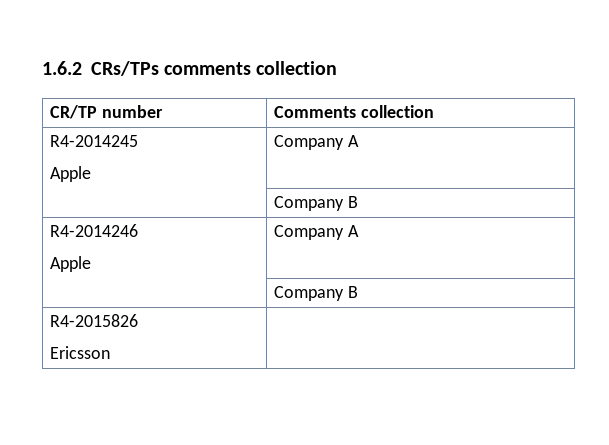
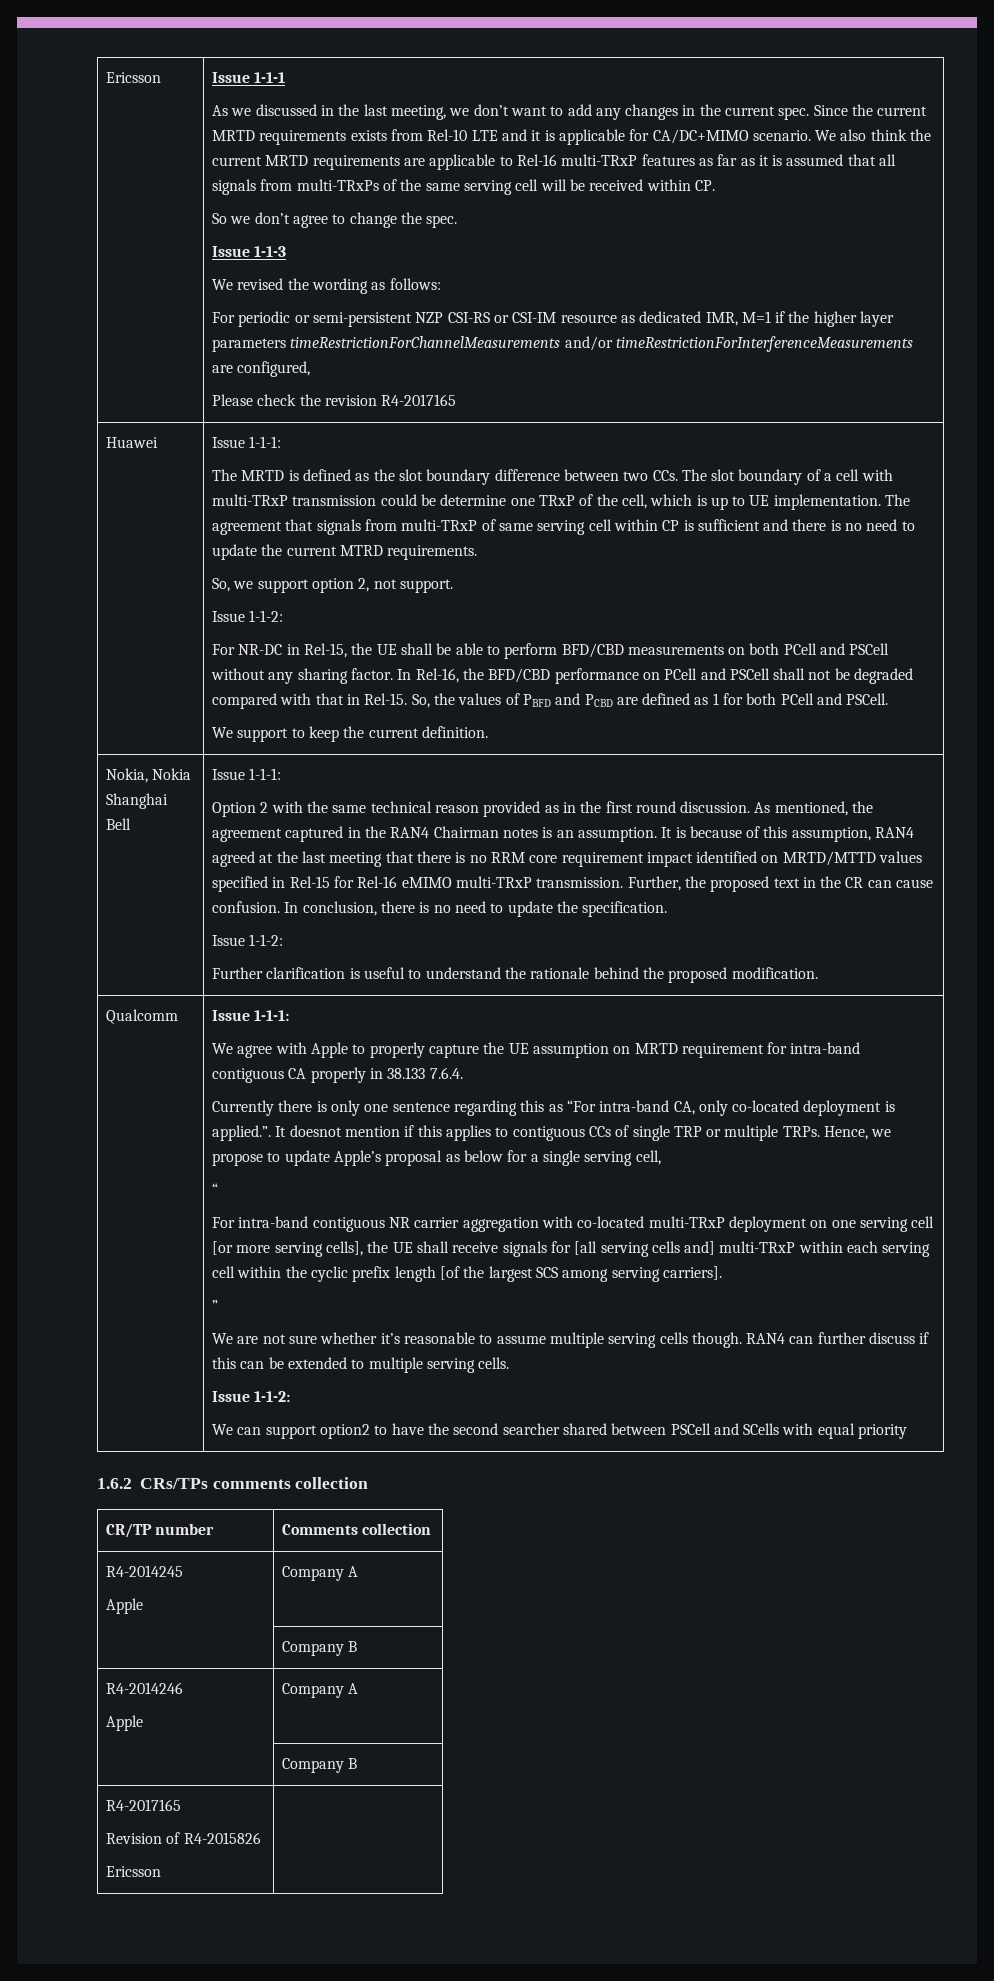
+ Ericsson | Issue 1-1-1
+ As we discussed in the last meeting, we don’t want to add any changes in the current spec. Since the current MRTD requirements exists from Rel-10 LTE and it is applicable for CA/DC+MIMO scenario. We also think the current MRTD requirements are applicable to Rel-16 multi-TRxP features as far as it is assumed that all signals from multi-TRxPs of the same serving cell will be received within CP.
+ So we don’t agree to change the spec.
+ Issue 1-1-3
+ We revised the wording as follows:
+ For periodic or semi-persistent NZP CSI-RS or CSI-IM resource as dedicated IMR, M=1 if the higher layer parameters timeRestrictionForChannelMeasurements and/or timeRestrictionForInterferenceMeasurements are configured,
+ Please check the revision R4-2017165
+ Huawei | Issue 1-1-1:
+ The MRTD is defined as the slot boundary difference between two CCs. The slot boundary of a cell with multi-TRxP transmission could be determine one TRxP of the cell, which is up to UE implementation. The agreement that signals from multi-TRxP of same serving cell within CP is sufficient and there is no need to update the current MTRD requirements.
+ So, we support option 2, not support.
+ Issue 1-1-2:
+ For NR-DC in Rel-15, the UE shall be able to perform BFD/CBD measurements on both PCell and PSCell without any sharing factor. In Rel-16, the BFD/CBD performance on PCell and PSCell shall not be degraded compared with that in Rel-15. So, the values of PBFD and PCBD are defined as 1 for both PCell and PSCell.
+ We support to keep the current definition.
+ Nokia, Nokia Shanghai Bell | Issue 1-1-1:
+ Option 2 with the same technical reason provided as in the first round discussion. As mentioned, the agreement captured in the RAN4 Chairman notes is an assumption. It is because of this assumption, RAN4 agreed at the last meeting that there is no RRM core requirement impact identified on MRTD/MTTD values specified in Rel-15 for Rel-16 eMIMO multi-TRxP transmission. Further, the proposed text in the CR can cause confusion. In conclusion, there is no need to update the specification.
+ Issue 1-1-2:
+ Further clarification is useful to understand the rationale behind the proposed modification.
+ Qualcomm | Issue 1-1-1:
+ We agree with Apple to properly capture the UE assumption on MRTD requirement for intra-band contiguous CA properly in 38.133 7.6.4.
+ Currently there is only one sentence regarding this as “For intra-band CA, only co-located deployment is applied.”. It doesnot mention if this applies to contiguous CCs of single TRP or multiple TRPs. Hence, we propose to update Apple’s proposal as below for a single serving cell,
+ “
+ For intra-band contiguous NR carrier aggregation with co-located multi-TRxP deployment on one serving cell [or more serving cells], the UE shall receive signals for [all serving cells and] multi-TRxP within each serving cell within the cyclic prefix length [of the largest SCS among serving carriers].
+ ”
+ We are not sure whether it’s reasonable to assume multiple serving cells though. RAN4 can further discuss if this can be extended to multiple serving cells.
+ Issue 1-1-2:
+ We can support option2 to have the second searcher shared between PSCell and SCells with equal priority
  R4-2014246
  Apple | Company A
  | Company B
- R4-2015826
+ R4-2017165
+ Revision of R4-2015826

